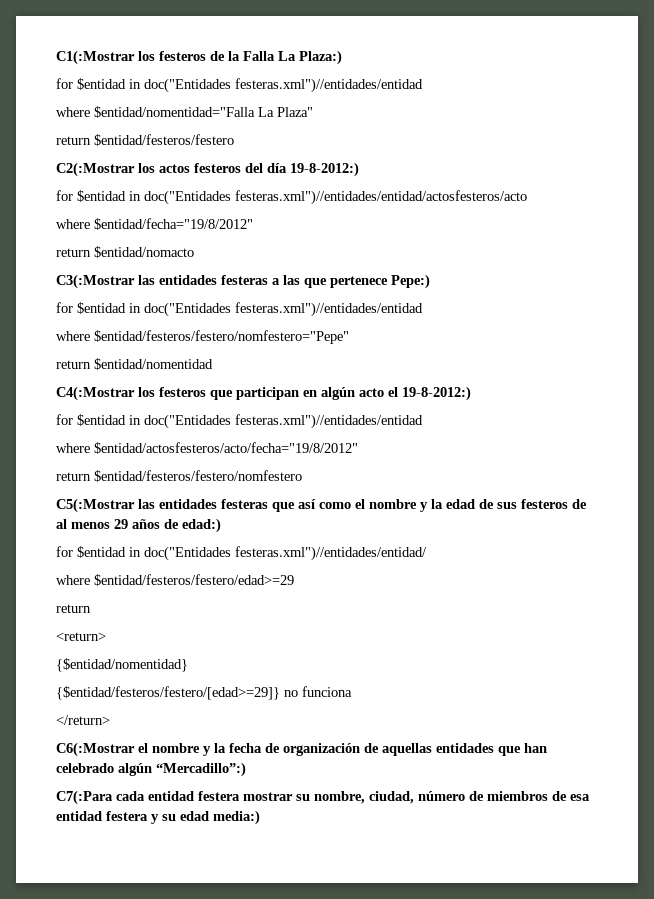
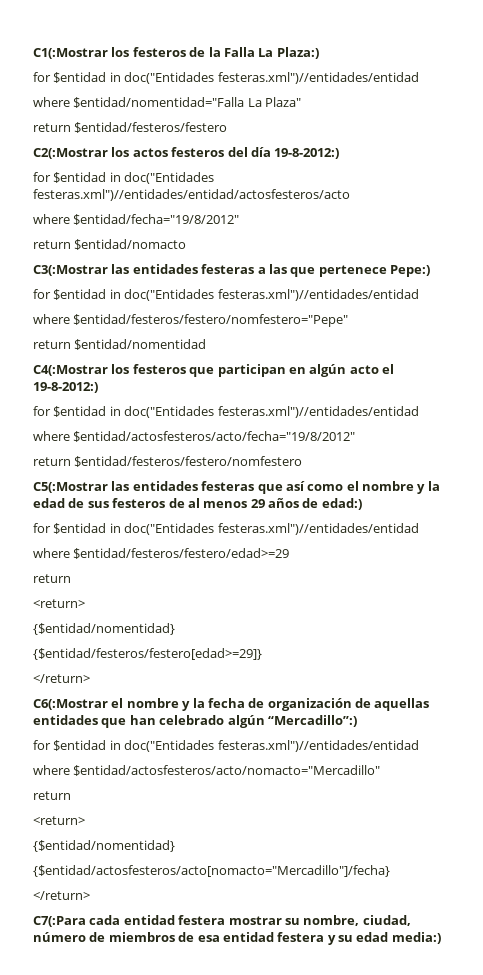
  C5(:Mostrar las entidades festeras que así como el nombre y la edad de sus festeros de al menos 29 años de edad:)
- for $entidad in doc("Entidades festeras.xml")//entidades/entidad/
+ for $entidad in doc("Entidades festeras.xml")//entidades/entidad
- {$entidad/festeros/festero/[edad>=29]} no funciona
+ {$entidad/festeros/festero[edad>=29]}
  C6(:Mostrar el nombre y la fecha de organización de aquellas entidades que han celebrado algún “Mercadillo”:)
+ for $entidad in doc("Entidades festeras.xml")//entidades/entidad
+ where $entidad/actosfesteros/acto/nomacto="Mercadillo"
+ return
+ <return>
+ {$entidad/nomentidad}
+ {$entidad/actosfesteros/acto[nomacto="Mercadillo"]/fecha}
+ </return>

